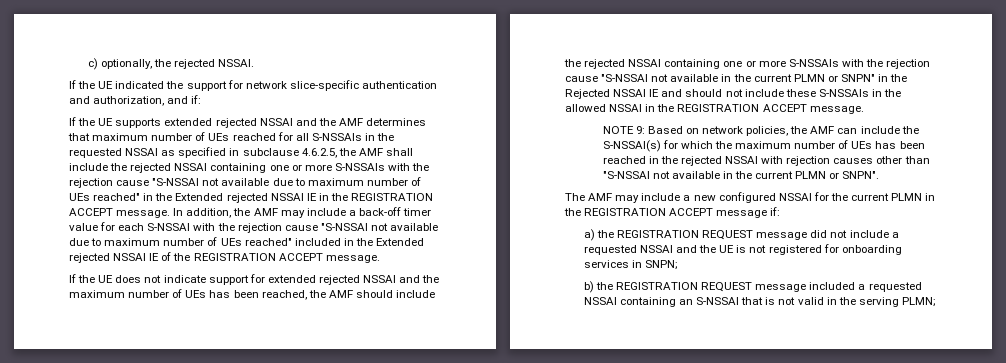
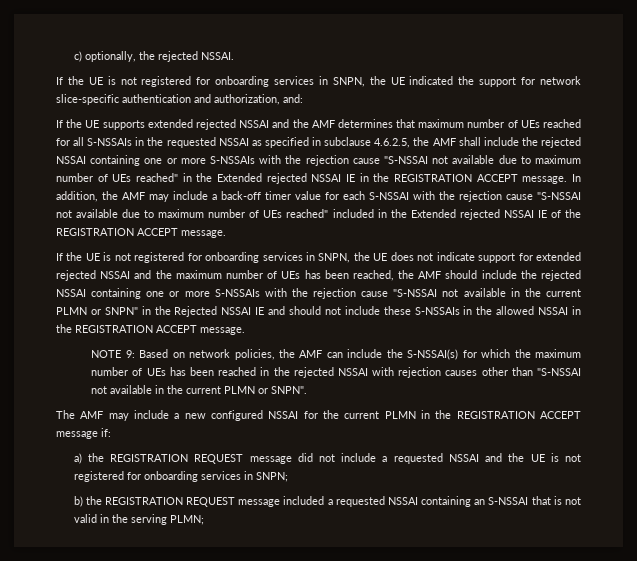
- If the UE indicated the support for network slice-specific authentication and authorization, and if:
+ If the UE is not registered for onboarding services in SNPN, the UE indicated the support for network slice-specific authentication and authorization, and:
- If the UE does not indicate support for extended rejected NSSAI and the maximum number of UEs has been reached, the AMF should include the rejected NSSAI containing one or more S-NSSAIs with the rejection cause "S-NSSAI not available in the current PLMN or SNPN" in the Rejected NSSAI IE and should not include these S-NSSAIs in the allowed NSSAI in the REGISTRATION ACCEPT message.
+ If the UE is not registered for onboarding services in SNPN, the UE does not indicate support for extended rejected NSSAI and the maximum number of UEs has been reached, the AMF should include the rejected NSSAI containing one or more S-NSSAIs with the rejection cause "S-NSSAI not available in the current PLMN or SNPN" in the Rejected NSSAI IE and should not include these S-NSSAIs in the allowed NSSAI in the REGISTRATION ACCEPT message.

